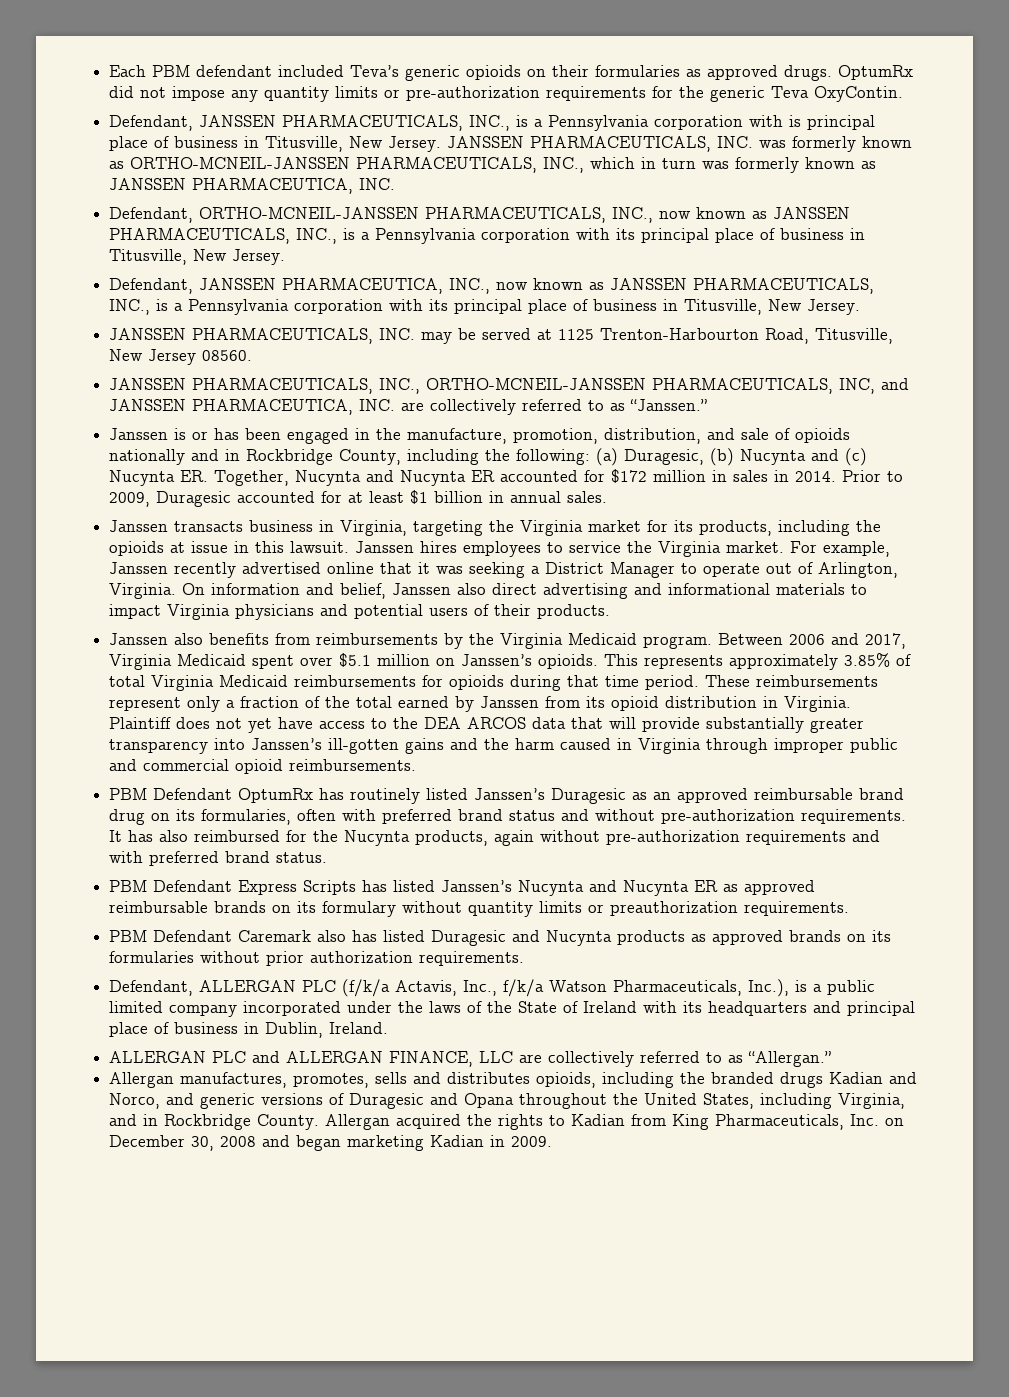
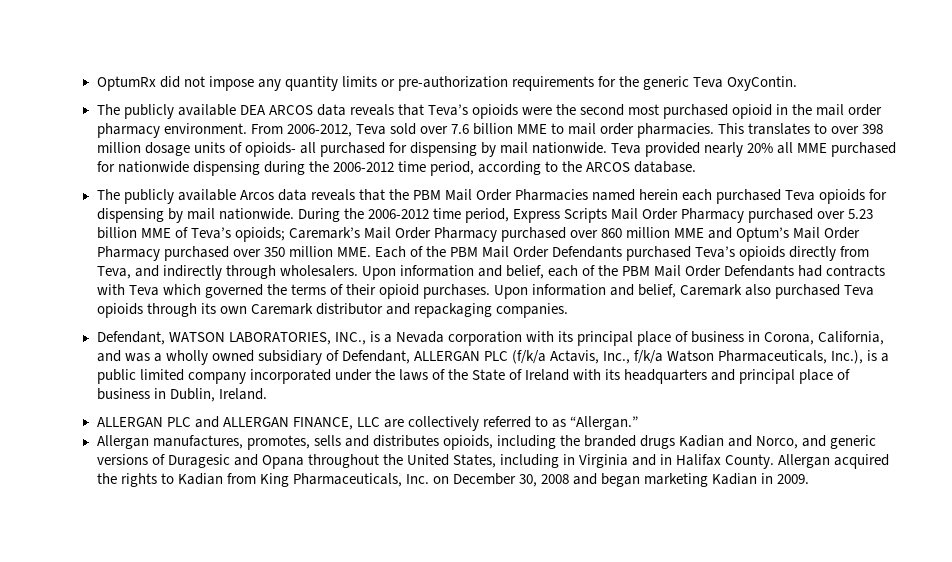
- Each PBM defendant included Teva’s generic opioids on their formularies as approved drugs.
- Defendant, JANSSEN PHARMACEUTICALS, INC., is a Pennsylvania corporation with is principal place of business in Titusville, New Jersey. JANSSEN PHARMACEUTICALS, INC. was formerly known as ORTHO-MCNEIL-JANSSEN PHARMACEUTICALS, INC., which in turn was formerly known as JANSSEN PHARMACEUTICA, INC.
- Defendant, ORTHO-MCNEIL-JANSSEN PHARMACEUTICALS, INC., now known as JANSSEN PHARMACEUTICALS, INC., is a Pennsylvania corporation with its principal place of business in Titusville, New Jersey.
- Defendant, JANSSEN PHARMACEUTICA, INC., now known as JANSSEN PHARMACEUTICALS, INC., is a Pennsylvania corporation with its principal place of business in Titusville, New Jersey.
- JANSSEN PHARMACEUTICALS, INC. may be served at 1125 Trenton-Harbourton Road, Titusville, New Jersey 08560.
- JANSSEN PHARMACEUTICALS, INC., ORTHO-MCNEIL-JANSSEN PHARMACEUTICALS, INC, and JANSSEN PHARMACEUTICA, INC. are collectively referred to as “Janssen.”
- Janssen is or has been engaged in the manufacture, promotion, distribution, and sale of opioids nationally and in Rockbridge County, including the following: (a) Duragesic, (b) Nucynta and (c) Nucynta ER. Together, Nucynta and Nucynta ER accounted for $172 million in sales in 2014. Prior to 2009, Duragesic accounted for at least $1 billion in annual sales.
- Janssen transacts business in Virginia, targeting the Virginia market for its products, including the opioids at issue in this lawsuit. Janssen hires employees to service the Virginia market. For example, Janssen recently advertised online that it was seeking a District Manager to operate out of Arlington, Virginia. On information and belief, Janssen also direct advertising and informational materials to impact Virginia physicians and potential users of their products.
- Janssen also benefits from reimbursements by the Virginia Medicaid program. Between 2006 and 2017, Virginia Medicaid spent over $5.1 million on Janssen’s opioids. This represents approximately 3.85% of total Virginia Medicaid reimbursements for opioids during that time period. These reimbursements represent only a fraction of the total earned by Janssen from its opioid distribution in Virginia. Plaintiff does not yet have access to the DEA ARCOS data that will provide substantially greater transparency into Janssen’s ill-gotten gains and the harm caused in Virginia through improper public and commercial opioid reimbursements.
- PBM Defendant OptumRx has routinely listed Janssen’s Duragesic as an approved reimbursable brand drug on its formularies, often with preferred brand status and without pre-authorization requirements. It has also reimbursed for the Nucynta products, again without pre-authorization requirements and with preferred brand status.
- PBM Defendant Express Scripts has listed Janssen’s Nucynta and Nucynta ER as approved reimbursable brands on its formulary without quantity limits or preauthorization requirements.
- PBM Defendant Caremark also has listed Duragesic and Nucynta products as approved brands on its formularies without prior authorization requirements.
- Defendant, ALLERGAN PLC (f/k/a Actavis, Inc., f/k/a Watson Pharmaceuticals, Inc.), is a public limited company incorporated under the laws of the State of Ireland with its headquarters and principal place of business in Dublin, Ireland.
+ The publicly available DEA ARCOS data reveals that Teva’s opioids were the second most purchased opioid in the mail order pharmacy environment. From 2006-2012, Teva sold over 7.6 billion MME to mail order pharmacies. This translates to over 398 million dosage units of opioids- all purchased for dispensing by mail nationwide. Teva provided nearly 20% all MME purchased for nationwide dispensing during the 2006-2012 time period, according to the ARCOS database.
+ The publicly available Arcos data reveals that the PBM Mail Order Pharmacies named herein each purchased Teva opioids for dispensing by mail nationwide. During the 2006-2012 time period, Express Scripts Mail Order Pharmacy purchased over 5.23 billion MME of Teva’s opioids; Caremark’s Mail Order Pharmacy purchased over 860 million MME and Optum’s Mail Order Pharmacy purchased over 350 million MME. Each of the PBM Mail Order Defendants purchased Teva’s opioids directly from Teva, and indirectly through wholesalers. Upon information and belief, each of the PBM Mail Order Defendants had contracts with Teva which governed the terms of their opioid purchases. Upon information and belief, Caremark also purchased Teva opioids through its own Caremark distributor and repackaging companies.
+ Defendant, WATSON LABORATORIES, INC., is a Nevada corporation with its principal place of business in Corona, California, and was a wholly owned subsidiary of Defendant, ALLERGAN PLC (f/k/a Actavis, Inc., f/k/a Watson Pharmaceuticals, Inc.), is a public limited company incorporated under the laws of the State of Ireland with its headquarters and principal place of business in Dublin, Ireland.
- Allergan manufactures, promotes, sells and distributes opioids, including the branded drugs Kadian and Norco, and generic versions of Duragesic and Opana throughout the United States, including Virginia, and in Rockbridge County.
+ Allergan manufactures, promotes, sells and distributes opioids, including the branded drugs Kadian and Norco, and generic versions of Duragesic and Opana throughout the United States, including in Virginia and in Halifax County.

